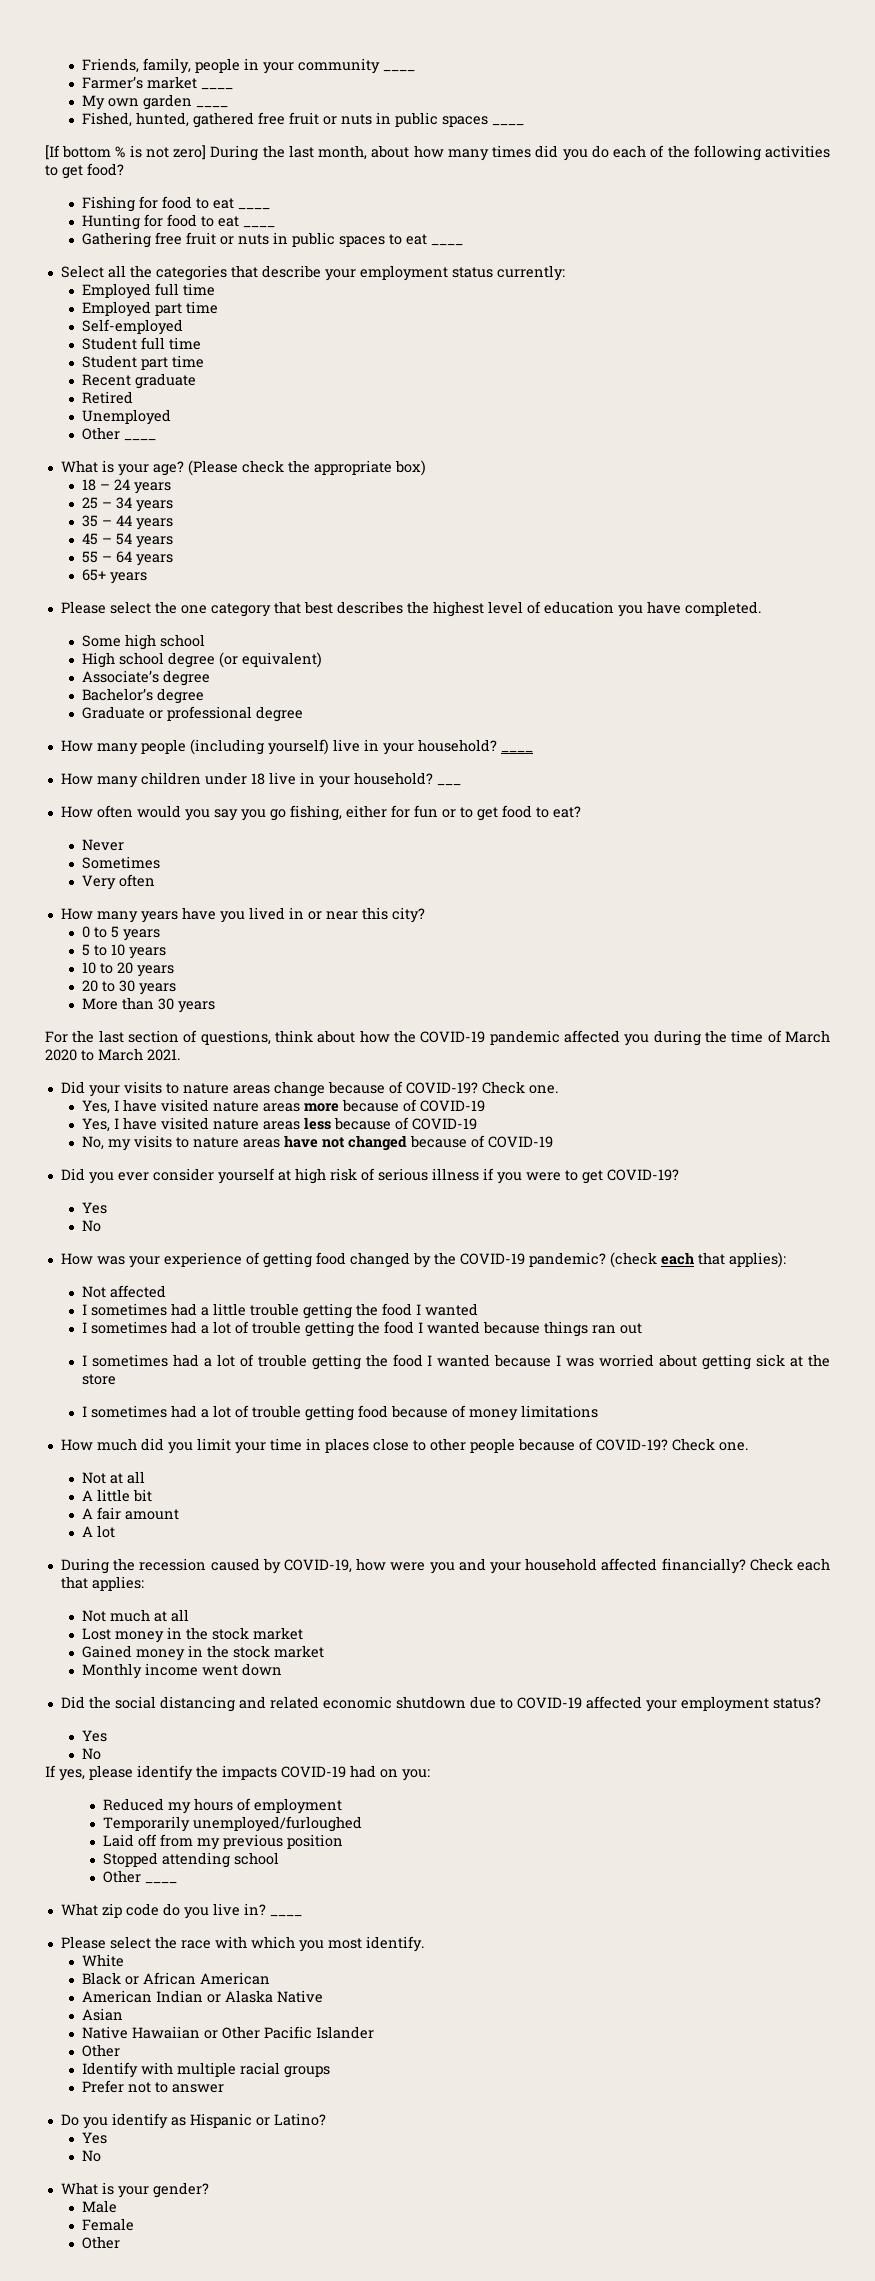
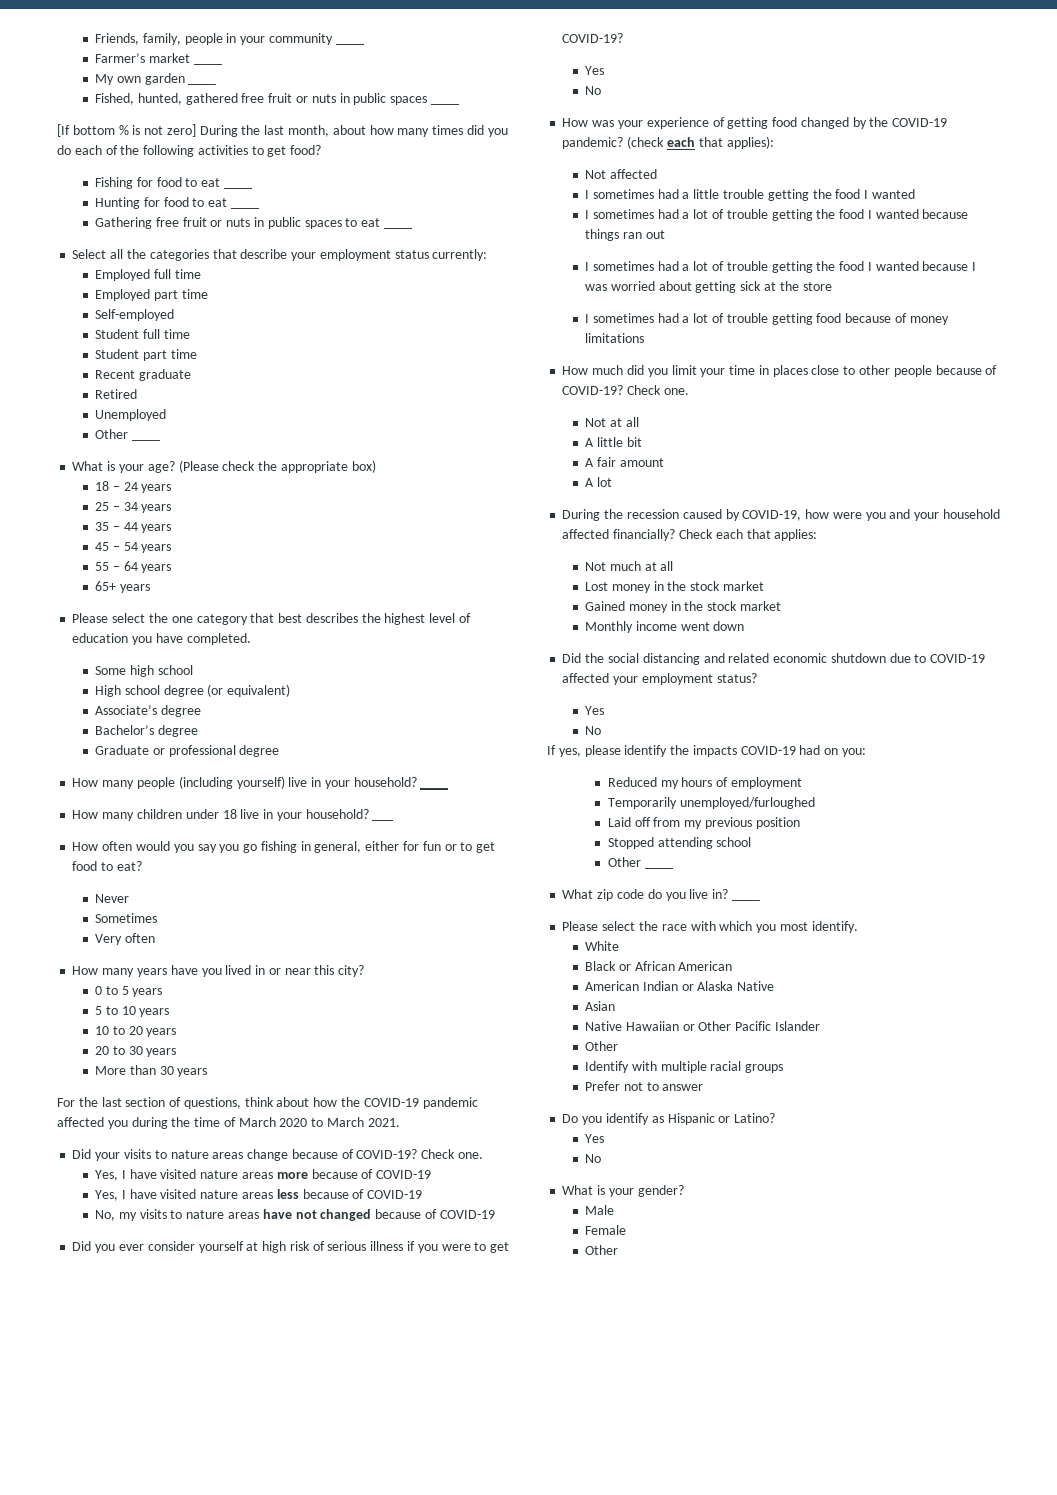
- How often would you say you go fishing, either for fun or to get food to eat?
+ How often would you say you go fishing in general, either for fun or to get food to eat?

